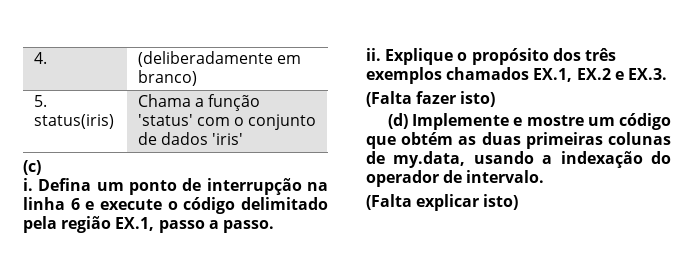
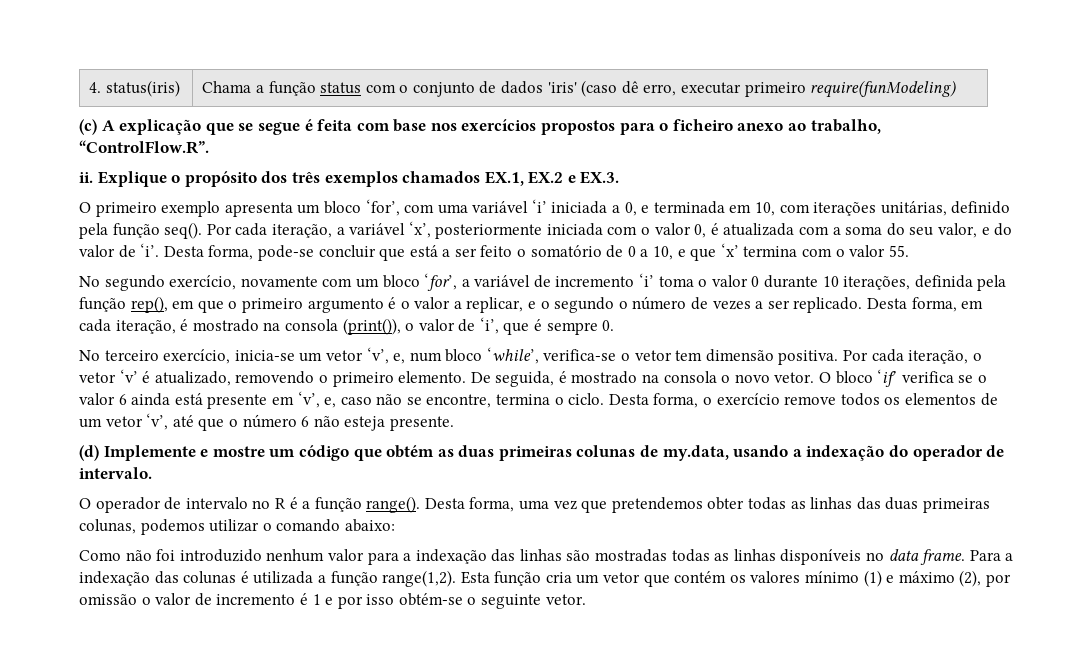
- 4. | (deliberadamente em branco)
- 5. status(iris) | Chama a função 'status' com o conjunto de dados 'iris'
- (c)
- i. Defina um ponto de interrupção na linha 6 e execute o código delimitado pela região EX.1, passo a passo.
+ 4. status(iris) | Chama a função status com o conjunto de dados 'iris' (caso dê erro, executar primeiro require(funModeling)
+ (c) A explicação que se segue é feita com base nos exercícios propostos para o ficheiro anexo ao trabalho, “ControlFlow.R”.
- (Falta fazer isto)
+ O primeiro exemplo apresenta um bloco ‘for’, com uma variável ‘i’ iniciada a 0, e terminada em 10, com iterações unitárias, definido pela função seq(). Por cada iteração, a variável ‘x’, posteriormente iniciada com o valor 0, é atualizada com a soma do seu valor, e do valor de ‘i’. Desta forma, pode-se concluir que está a ser feito o somatório de 0 a 10, e que ‘x’ termina com o valor 55.
+ No segundo exercício, novamente com um bloco ‘for’, a variável de incremento ‘i’ toma o valor 0 durante 10 iterações, definida pela função rep(), em que o primeiro argumento é o valor a replicar, e o segundo o número de vezes a ser replicado. Desta forma, em cada iteração, é mostrado na consola (print()), o valor de ‘i’, que é sempre 0.
+ No terceiro exercício, inicia-se um vetor ‘v’, e, num bloco ‘while’, verifica-se o vetor tem dimensão positiva. Por cada iteração, o vetor ‘v’ é atualizado, removendo o primeiro elemento. De seguida, é mostrado na consola o novo vetor. O bloco ‘if’ verifica se o valor 6 ainda está presente em ‘v’, e, caso não se encontre, termina o ciclo. Desta forma, o exercício remove todos os elementos de um vetor ‘v’, até que o número 6 não esteja presente.
- (Falta explicar isto)
+ O operador de intervalo no R é a função range(). Desta forma, uma vez que pretendemos obter todas as linhas das duas primeiras colunas, podemos utilizar o comando abaixo:
+ Como não foi introduzido nenhum valor para a indexação das linhas são mostradas todas as linhas disponíveis no data frame. Para a indexação das colunas é utilizada a função range(1,2). Esta função cria um vetor que contém os valores mínimo (1) e máximo (2), por omissão o valor de incremento é 1 e por isso obtém-se o seguinte vetor.

